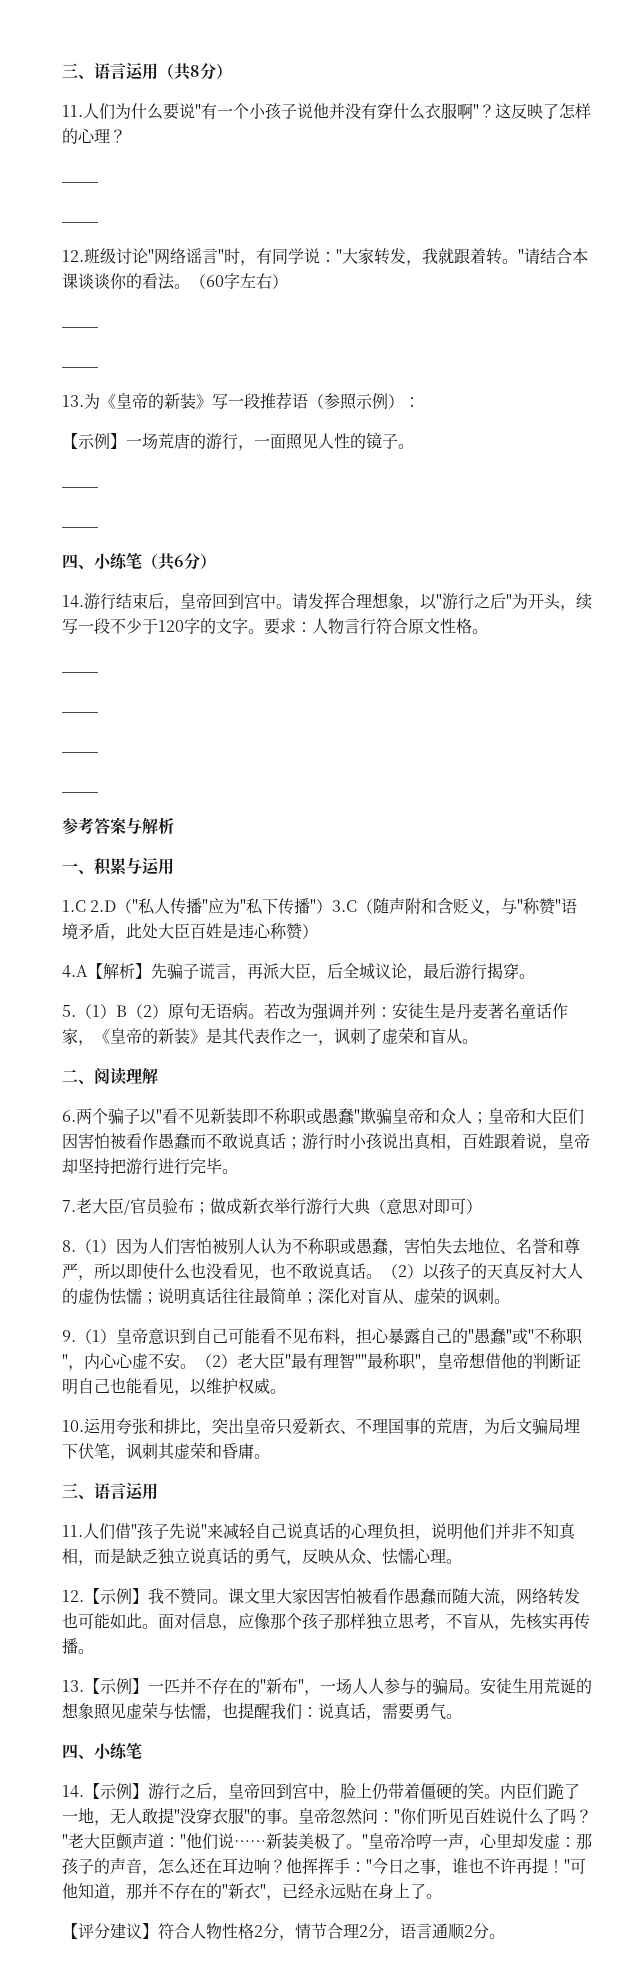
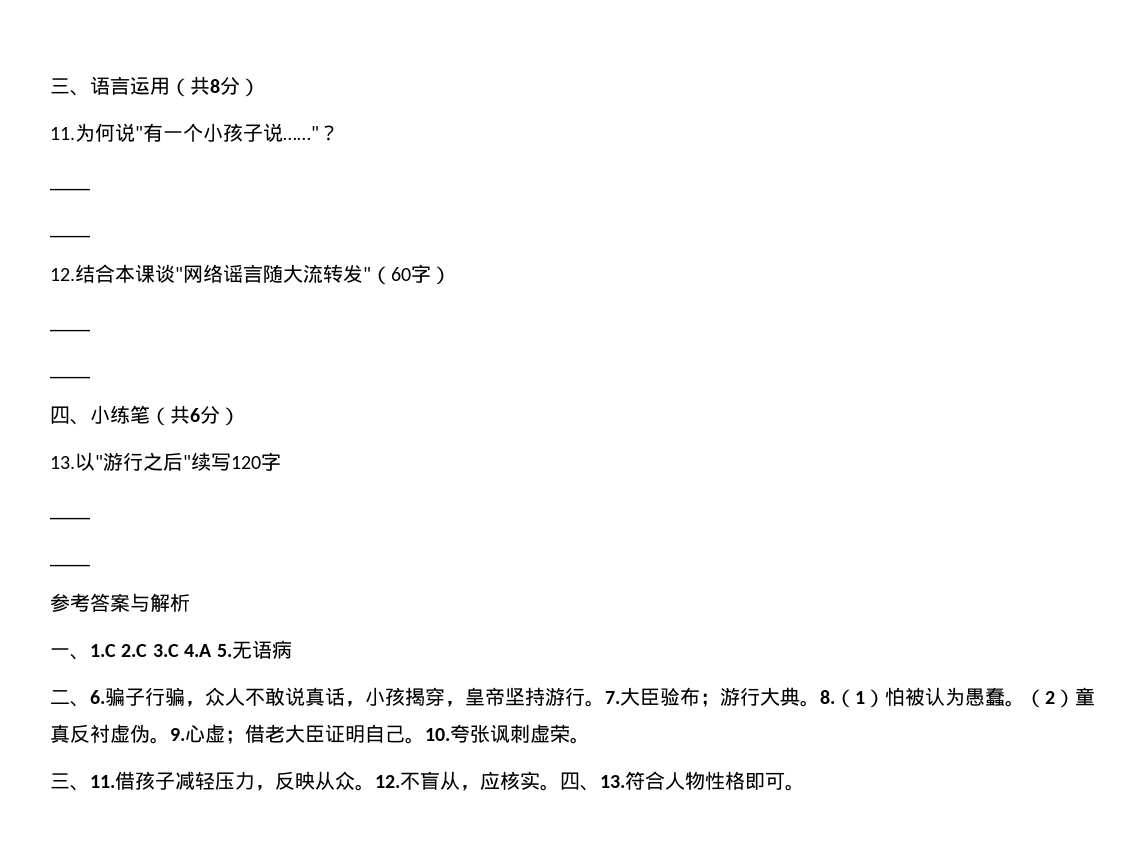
- 11.人们为什么要说"有一个小孩子说他并没有穿什么衣服啊"？这反映了怎样的心理？
+ 11.为何说"有一个小孩子说……"？
- 12.班级讨论"网络谣言"时，有同学说："大家转发，我就跟着转。"请结合本课谈谈你的看法。（60字左右）
+ 12.结合本课谈"网络谣言随大流转发"（60字）
- 13.为《皇帝的新装》写一段推荐语（参照示例）：
- 【示例】一场荒唐的游行，一面照见人性的镜子。
- ____
- ____
- 14.游行结束后，皇帝回到宫中。请发挥合理想象，以"游行之后"为开头，续写一段不少于120字的文字。要求：人物言行符合原文性格。
- ____
- ____
+ 13.以"游行之后"续写120字
- 一、积累与运用
- 1.C 2.D（"私人传播"应为"私下传播"）3.C（随声附和含贬义，与"称赞"语境矛盾，此处大臣百姓是违心称赞）
- 4.A【解析】先骗子谎言，再派大臣，后全城议论，最后游行揭穿。
- 5.（1）B（2）原句无语病。若改为强调并列：安徒生是丹麦著名童话作家，《皇帝的新装》是其代表作之一，讽刺了虚荣和盲从。
- 二、阅读理解
- 6.两个骗子以"看不见新装即不称职或愚蠢"欺骗皇帝和众人；皇帝和大臣们因害怕被看作愚蠢而不敢说真话；游行时小孩说出真相，百姓跟着说，皇帝却坚持把游行进行完毕。
- 7.老大臣/官员验布；做成新衣举行游行大典（意思对即可）
- 8.（1）因为人们害怕被别人认为不称职或愚蠢，害怕失去地位、名誉和尊严，所以即使什么也没看见，也不敢说真话。（2）以孩子的天真反衬大人的虚伪怯懦；说明真话往往最简单；深化对盲从、虚荣的讽刺。
- 9.（1）皇帝意识到自己可能看不见布料，担心暴露自己的"愚蠢"或"不称职"，内心心虚不安。（2）老大臣"最有理智""最称职"，皇帝想借他的判断证明自己也能看见，以维护权威。
- 10.运用夸张和排比，突出皇帝只爱新衣、不理国事的荒唐，为后文骗局埋下伏笔，讽刺其虚荣和昏庸。
- 三、语言运用
- 11.人们借"孩子先说"来减轻自己说真话的心理负担，说明他们并非不知真相，而是缺乏独立说真话的勇气，反映从众、怯懦心理。
- 12.【示例】我不赞同。课文里大家因害怕被看作愚蠢而随大流，网络转发也可能如此。面对信息，应像那个孩子那样独立思考，不盲从，先核实再传播。
- 13.【示例】一匹并不存在的"新布"，一场人人参与的骗局。安徒生用荒诞的想象照见虚荣与怯懦，也提醒我们：说真话，需要勇气。
- 四、小练笔
- 14.【示例】游行之后，皇帝回到宫中，脸上仍带着僵硬的笑。内臣们跪了一地，无人敢提"没穿衣服"的事。皇帝忽然问："你们听见百姓说什么了吗？"老大臣颤声道："他们说……新装美极了。"皇帝冷哼一声，心里却发虚：那孩子的声音，怎么还在耳边响？他挥挥手："今日之事，谁也不许再提！"可他知道，那并不存在的"新衣"，已经永远贴在身上了。
- 【评分建议】符合人物性格2分，情节合理2分，语言通顺2分。
+ 一、1.C 2.C 3.C 4.A 5.无语病
+ 二、6.骗子行骗，众人不敢说真话，小孩揭穿，皇帝坚持游行。7.大臣验布；游行大典。8.（1）怕被认为愚蠢。（2）童真反衬虚伪。9.心虚；借老大臣证明自己。10.夸张讽刺虚荣。
+ 三、11.借孩子减轻压力，反映从众。12.不盲从，应核实。四、13.符合人物性格即可。

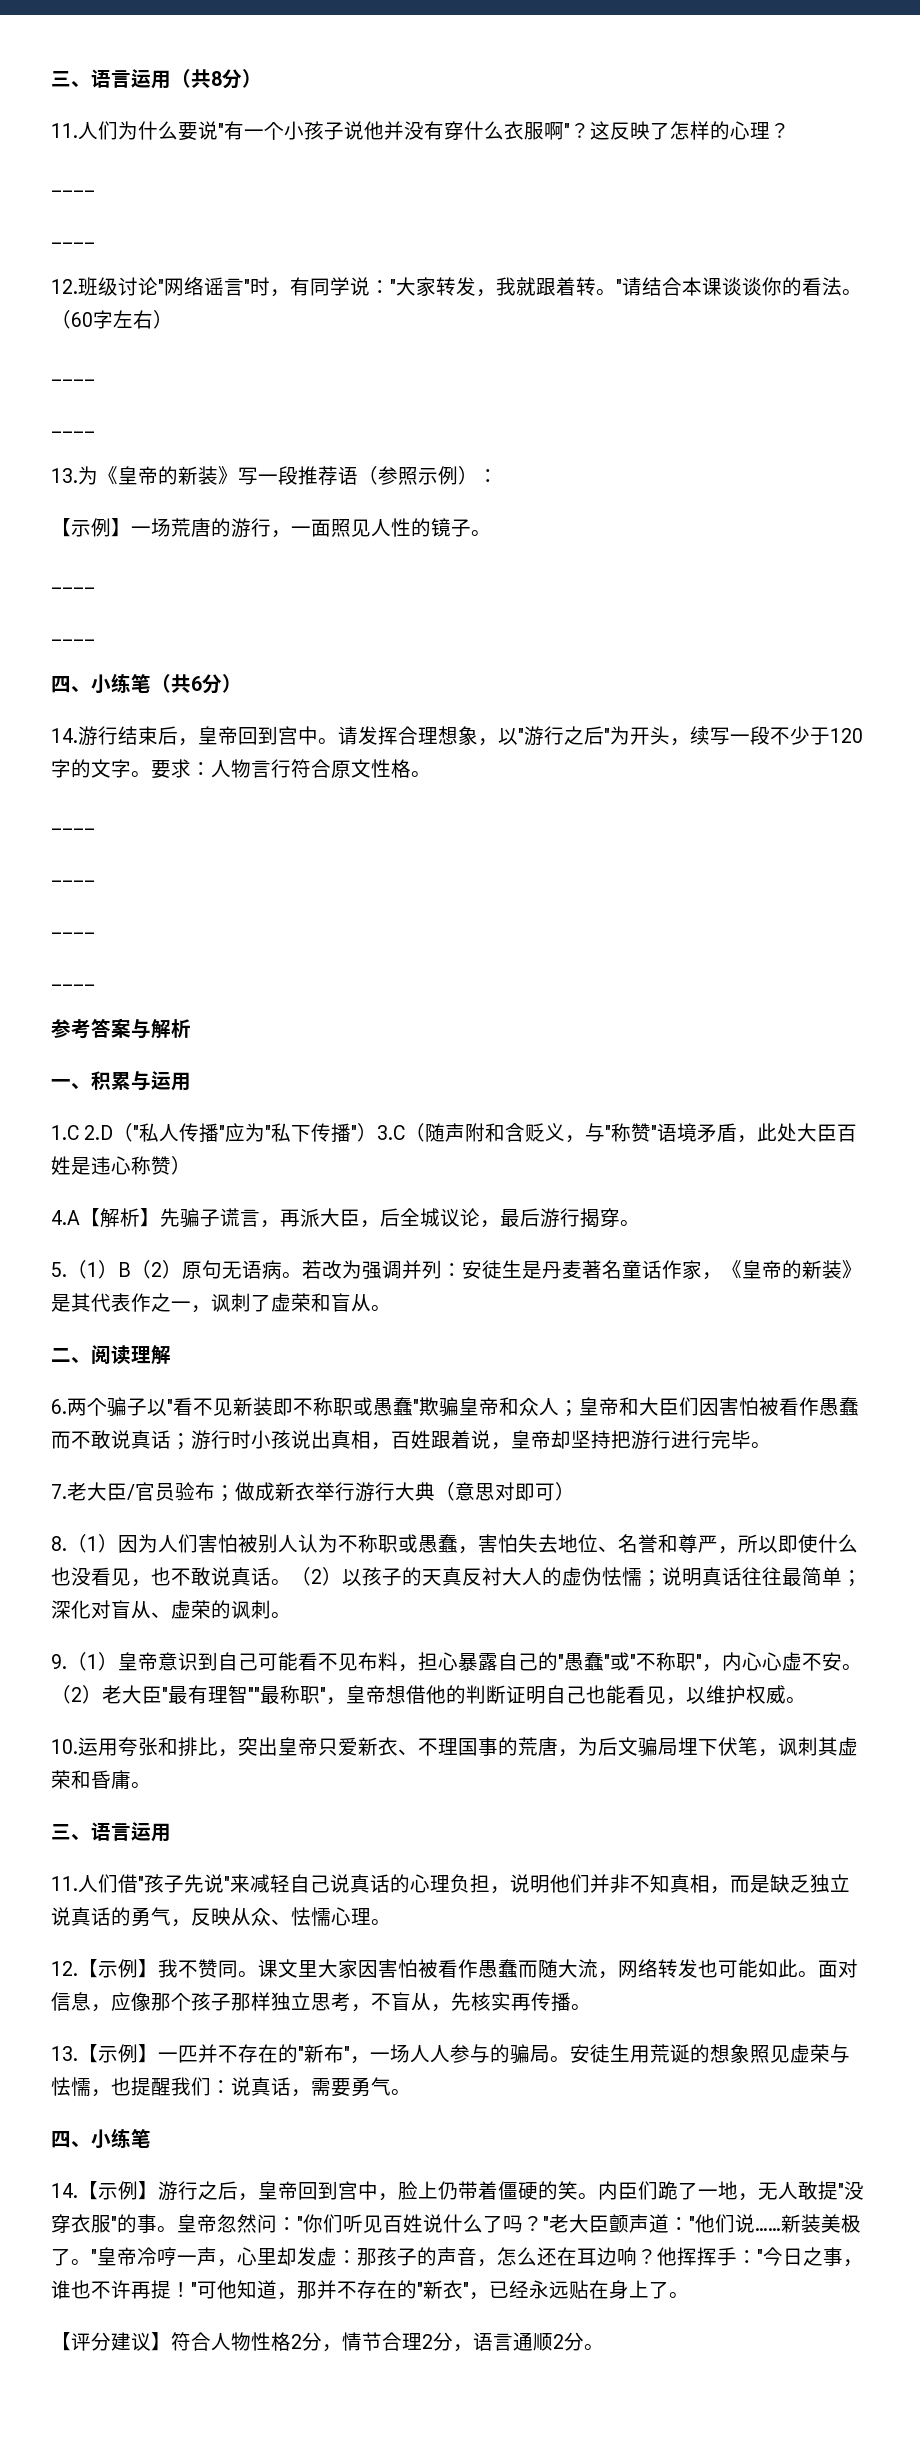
- 11.为何说"有一个小孩子说……"？
+ 11.人们为什么要说"有一个小孩子说他并没有穿什么衣服啊"？这反映了怎样的心理？
  ____
  ____
- 12.结合本课谈"网络谣言随大流转发"（60字）
+ 12.班级讨论"网络谣言"时，有同学说："大家转发，我就跟着转。"请结合本课谈谈你的看法。（60字左右）
+ 13.为《皇帝的新装》写一段推荐语（参照示例）：
+ 【示例】一场荒唐的游行，一面照见人性的镜子。
+ ____
+ ____
- 13.以"游行之后"续写120字
+ 14.游行结束后，皇帝回到宫中。请发挥合理想象，以"游行之后"为开头，续写一段不少于120字的文字。要求：人物言行符合原文性格。
+ ____
+ ____
- 一、1.C 2.C 3.C 4.A 5.无语病
- 二、6.骗子行骗，众人不敢说真话，小孩揭穿，皇帝坚持游行。7.大臣验布；游行大典。8.（1）怕被认为愚蠢。（2）童真反衬虚伪。9.心虚；借老大臣证明自己。10.夸张讽刺虚荣。
- 三、11.借孩子减轻压力，反映从众。12.不盲从，应核实。四、13.符合人物性格即可。
+ 一、积累与运用
+ 1.C 2.D（"私人传播"应为"私下传播"）3.C（随声附和含贬义，与"称赞"语境矛盾，此处大臣百姓是违心称赞）
+ 4.A【解析】先骗子谎言，再派大臣，后全城议论，最后游行揭穿。
+ 5.（1）B（2）原句无语病。若改为强调并列：安徒生是丹麦著名童话作家，《皇帝的新装》是其代表作之一，讽刺了虚荣和盲从。
+ 二、阅读理解
+ 6.两个骗子以"看不见新装即不称职或愚蠢"欺骗皇帝和众人；皇帝和大臣们因害怕被看作愚蠢而不敢说真话；游行时小孩说出真相，百姓跟着说，皇帝却坚持把游行进行完毕。
+ 7.老大臣/官员验布；做成新衣举行游行大典（意思对即可）
+ 8.（1）因为人们害怕被别人认为不称职或愚蠢，害怕失去地位、名誉和尊严，所以即使什么也没看见，也不敢说真话。（2）以孩子的天真反衬大人的虚伪怯懦；说明真话往往最简单；深化对盲从、虚荣的讽刺。
+ 9.（1）皇帝意识到自己可能看不见布料，担心暴露自己的"愚蠢"或"不称职"，内心心虚不安。（2）老大臣"最有理智""最称职"，皇帝想借他的判断证明自己也能看见，以维护权威。
+ 10.运用夸张和排比，突出皇帝只爱新衣、不理国事的荒唐，为后文骗局埋下伏笔，讽刺其虚荣和昏庸。
+ 三、语言运用
+ 11.人们借"孩子先说"来减轻自己说真话的心理负担，说明他们并非不知真相，而是缺乏独立说真话的勇气，反映从众、怯懦心理。
+ 12.【示例】我不赞同。课文里大家因害怕被看作愚蠢而随大流，网络转发也可能如此。面对信息，应像那个孩子那样独立思考，不盲从，先核实再传播。
+ 13.【示例】一匹并不存在的"新布"，一场人人参与的骗局。安徒生用荒诞的想象照见虚荣与怯懦，也提醒我们：说真话，需要勇气。
+ 四、小练笔
+ 14.【示例】游行之后，皇帝回到宫中，脸上仍带着僵硬的笑。内臣们跪了一地，无人敢提"没穿衣服"的事。皇帝忽然问："你们听见百姓说什么了吗？"老大臣颤声道："他们说……新装美极了。"皇帝冷哼一声，心里却发虚：那孩子的声音，怎么还在耳边响？他挥挥手："今日之事，谁也不许再提！"可他知道，那并不存在的"新衣"，已经永远贴在身上了。
+ 【评分建议】符合人物性格2分，情节合理2分，语言通顺2分。

